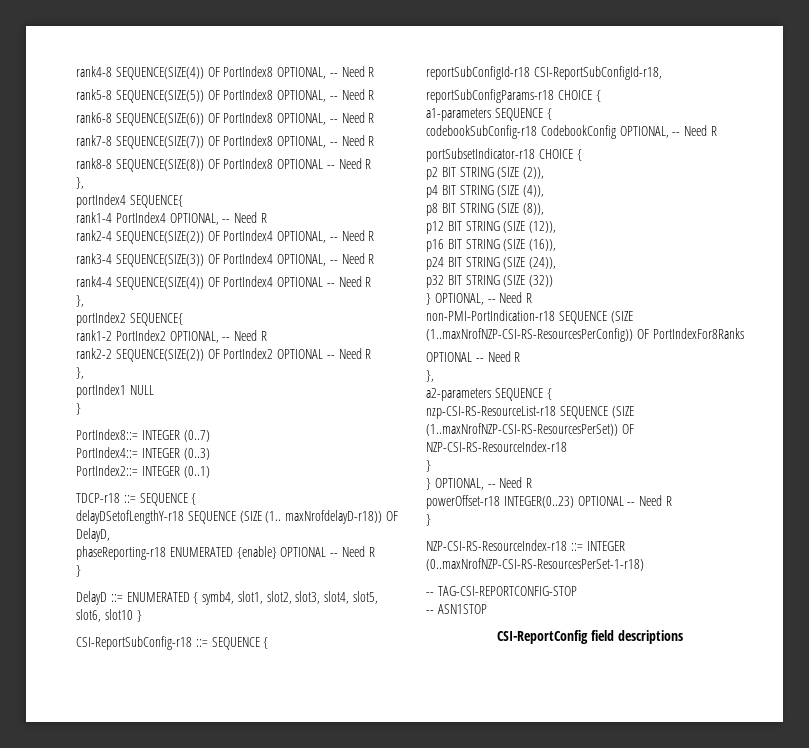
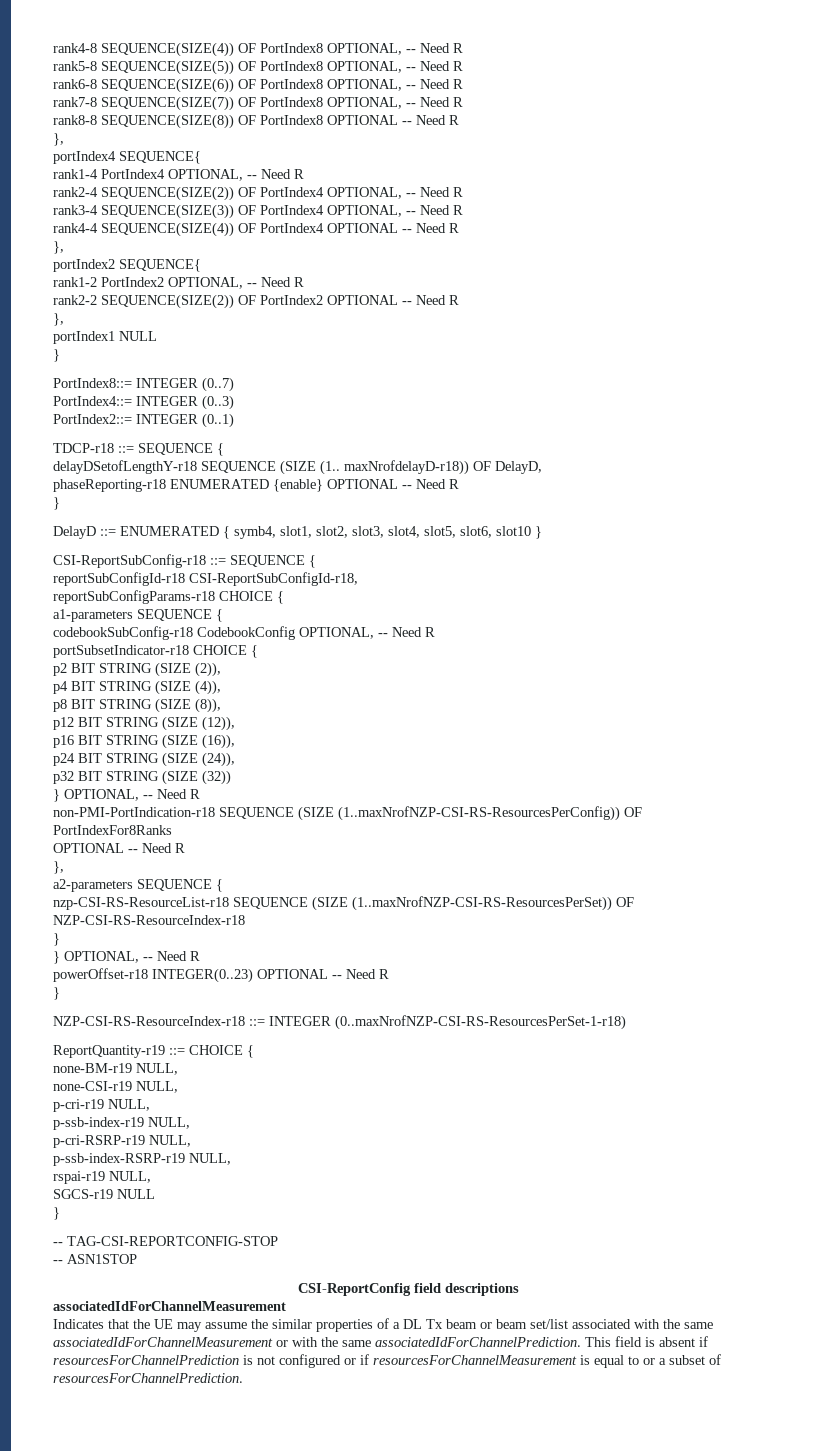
+ ReportQuantity-r19 ::= CHOICE {
+ none-BM-r19 NULL,
+ none-CSI-r19 NULL,
+ p-cri-r19 NULL,
+ p-ssb-index-r19 NULL,
+ p-cri-RSRP-r19 NULL,
+ p-ssb-index-RSRP-r19 NULL,
+ rspai-r19 NULL,
+ SGCS-r19 NULL
+ }
  CSI-ReportConfig field descriptions
+ associatedIdForChannelMeasurement
+ Indicates that the UE may assume the similar properties of a DL Tx beam or beam set/list associated with the same associatedIdForChannelMeasurement or with the same associatedIdForChannelPrediction. This field is absent if resourcesForChannelPrediction is not configured or if resourcesForChannelMeasurement is equal to or a subset of resourcesForChannelPrediction.

